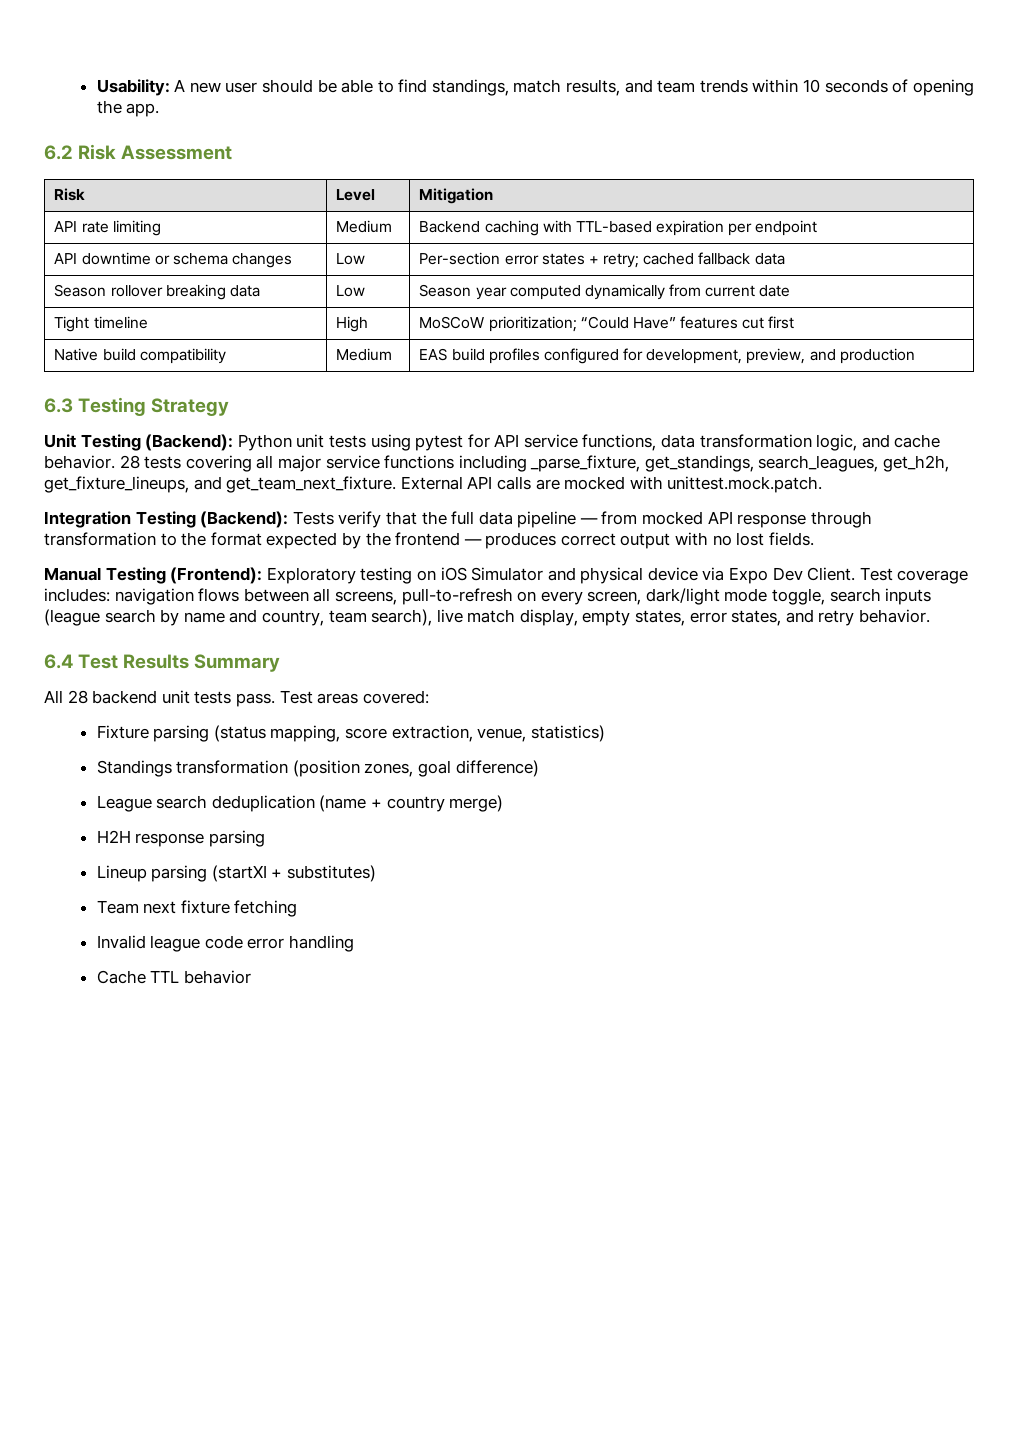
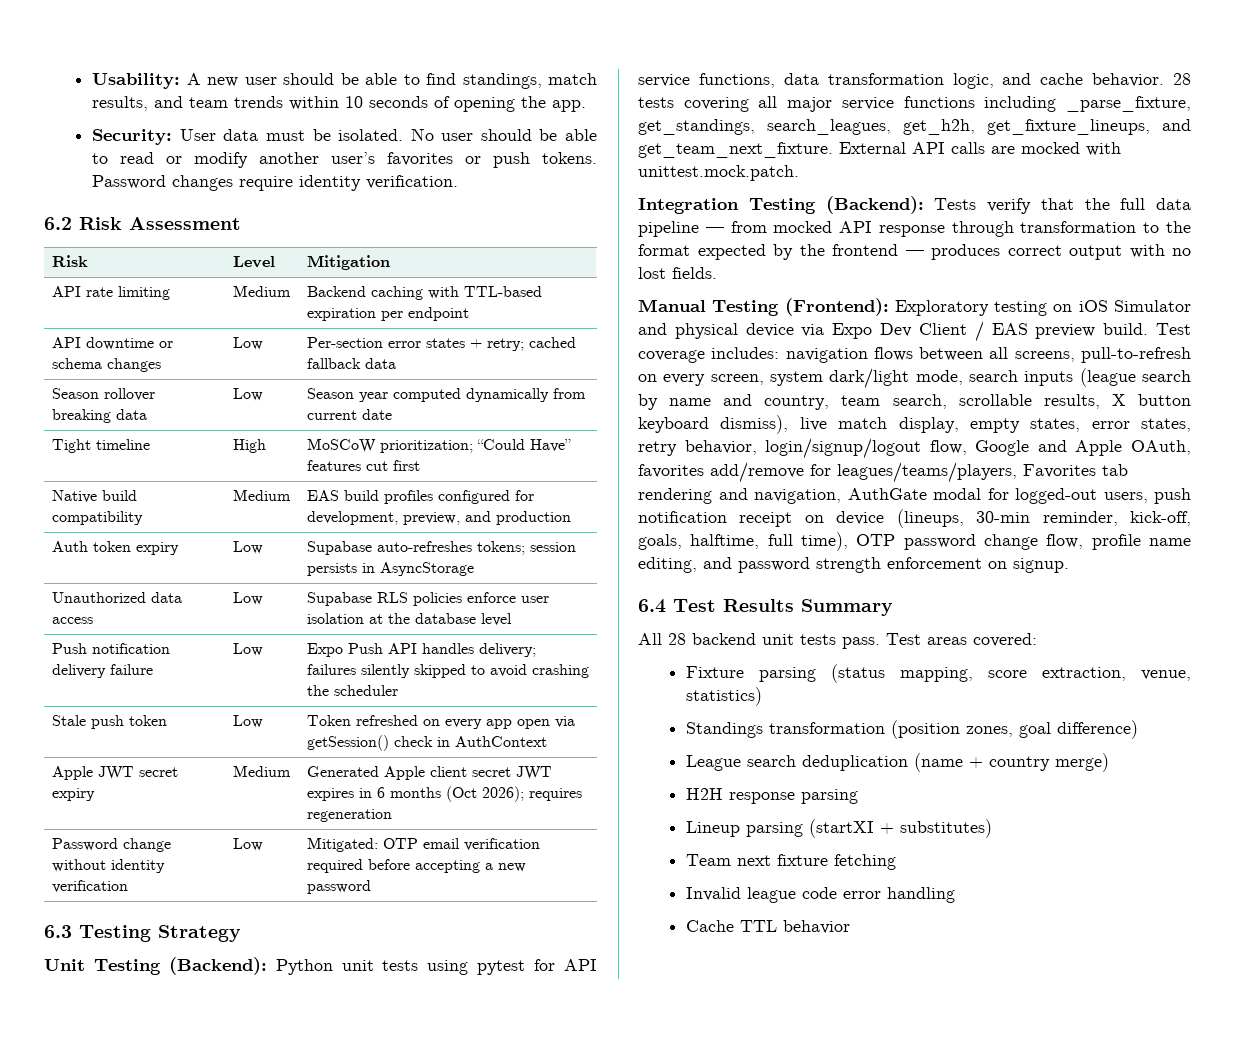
+ Security: User data must be isolated. No user should be able to read or modify another user’s favorites or push tokens. Password changes require identity verification.
+ Auth token expiry | Low | Supabase auto-refreshes tokens; session persists in AsyncStorage
+ Unauthorized data access | Low | Supabase RLS policies enforce user isolation at the database level
+ Push notification delivery failure | Low | Expo Push API handles delivery; failures silently skipped to avoid crashing the scheduler
+ Stale push token | Low | Token refreshed on every app open via getSession() check in AuthContext
+ Apple JWT secret expiry | Medium | Generated Apple client secret JWT expires in 6 months (Oct 2026); requires regeneration
+ Password change without identity verification | Low | Mitigated: OTP email verification required before accepting a new password
- Manual Testing (Frontend): Exploratory testing on iOS Simulator and physical device via Expo Dev Client.
+ Manual Testing (Frontend): Exploratory testing on iOS Simulator and physical device via Expo Dev Client / EAS preview build.
- Test coverage includes: navigation flows between all screens, pull-to-refresh on every screen, dark/light mode toggle, search inputs (league search by name and country, team search), live match display, empty states, error states, and retry behavior.
+ Test coverage includes: navigation flows between all screens, pull-to-refresh on every screen, system dark/light mode, search inputs (league search by name and country, team search, scrollable results, X button keyboard dismiss), live match display, empty states, error states, retry behavior, login/signup/logout flow, Google and Apple OAuth, favorites add/remove for leagues/teams/players, Favorites tab rendering and navigation, AuthGate modal for logged-out users, push notification receipt on device (lineups, 30-min reminder, kick-off, goals, halftime, full time), OTP password change flow, profile name editing, and password strength enforcement on signup.

